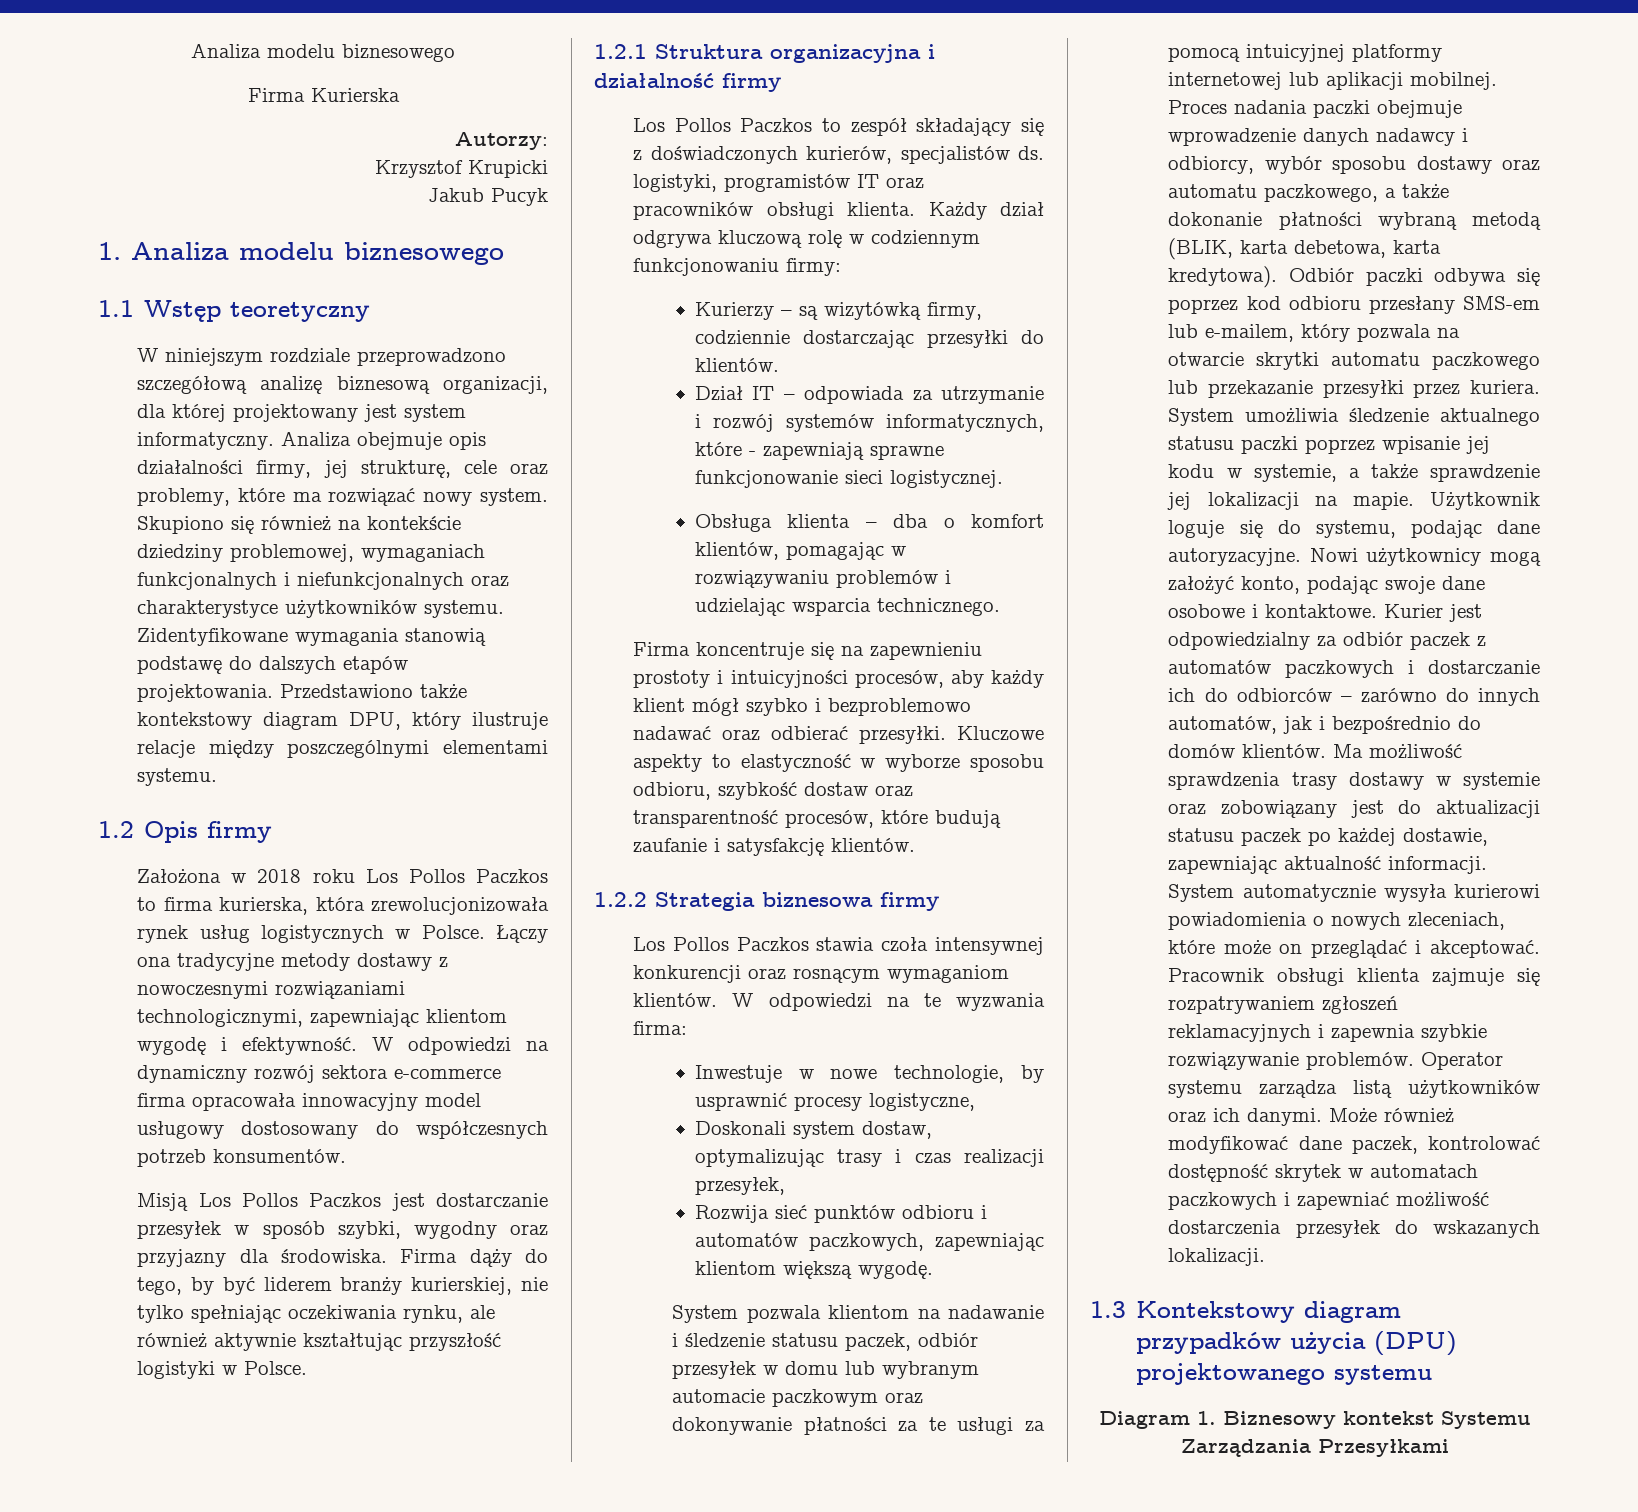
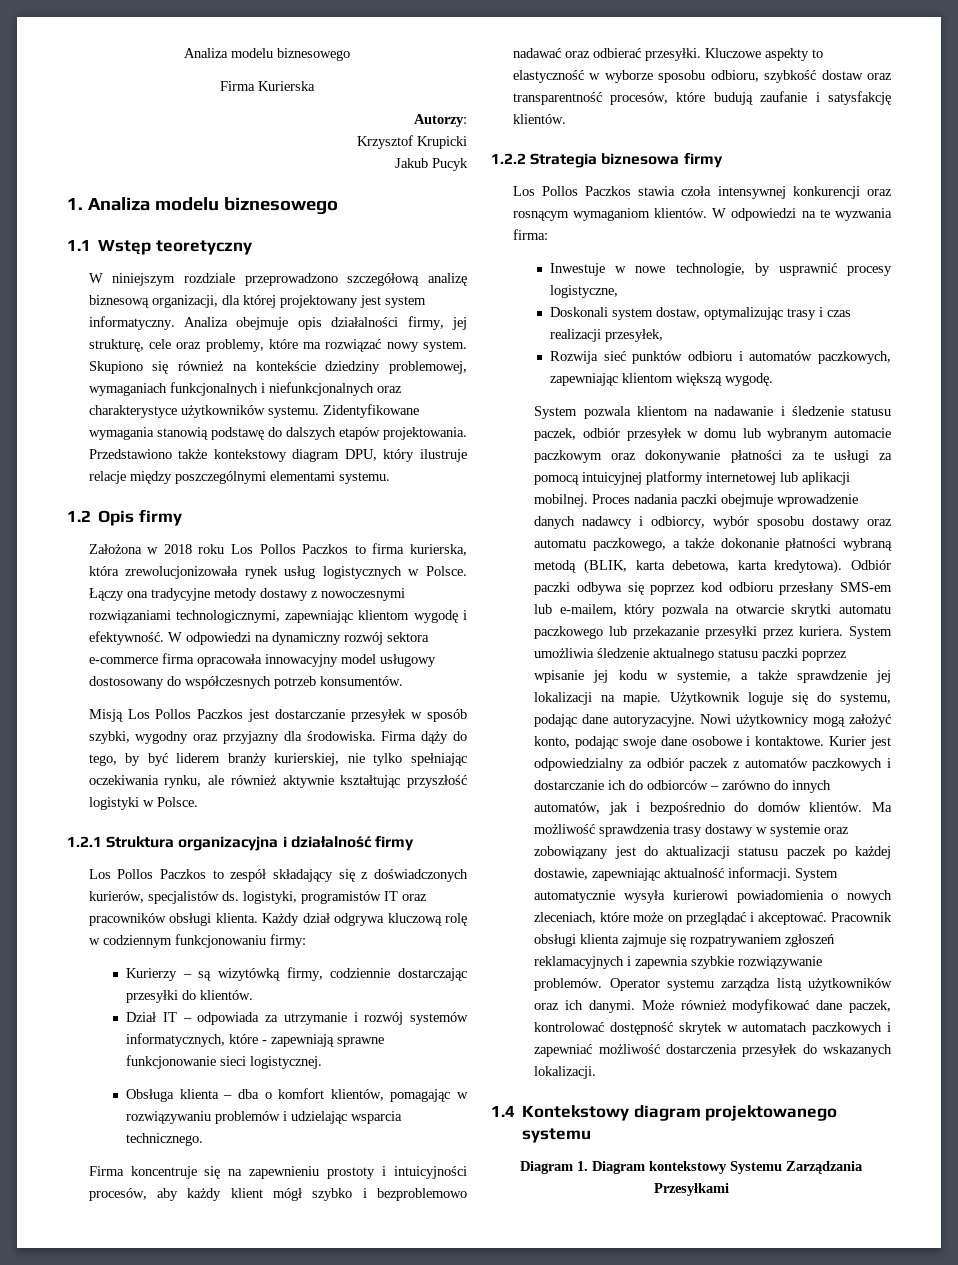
- 1.3 Kontekstowy diagram przypadków użycia (DPU) projektowanego systemu
+ 1.4 Kontekstowy diagram projektowanego systemu
- Diagram 1. Biznesowy kontekst Systemu Zarządzania Przesyłkami
+ Diagram 1. Diagram kontekstowy Systemu Zarządzania Przesyłkami

